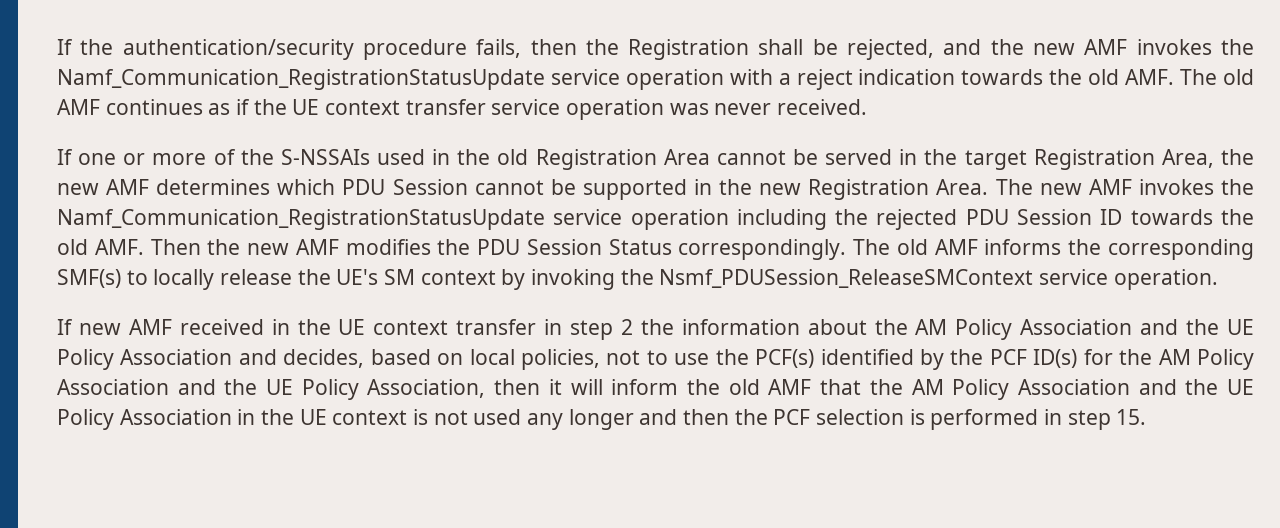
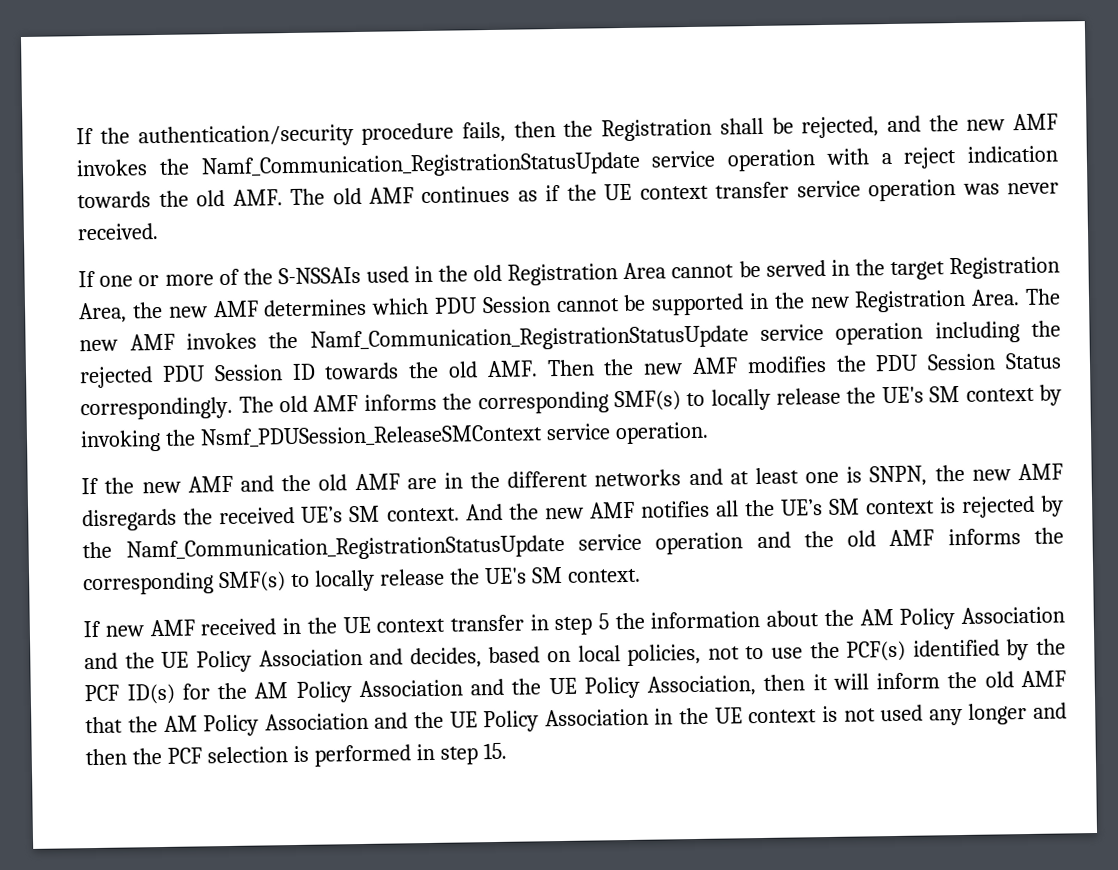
+ If the new AMF and the old AMF are in the different networks and at least one is SNPN, the new AMF disregards the received UE’s SM context. And the new AMF notifies all the UE’s SM context is rejected by the Namf_Communication_RegistrationStatusUpdate service operation and the old AMF informs the corresponding SMF(s) to locally release the UE's SM context.
- If new AMF received in the UE context transfer in step 2 the information about the AM Policy Association and the UE Policy Association and decides, based on local policies, not to use the PCF(s) identified by the PCF ID(s) for the AM Policy Association and the UE Policy Association, then it will inform the old AMF that the AM Policy Association and the UE Policy Association in the UE context is not used any longer and then the PCF selection is performed in step 15.
+ If new AMF received in the UE context transfer in step 5 the information about the AM Policy Association and the UE Policy Association and decides, based on local policies, not to use the PCF(s) identified by the PCF ID(s) for the AM Policy Association and the UE Policy Association, then it will inform the old AMF that the AM Policy Association and the UE Policy Association in the UE context is not used any longer and then the PCF selection is performed in step 15.

